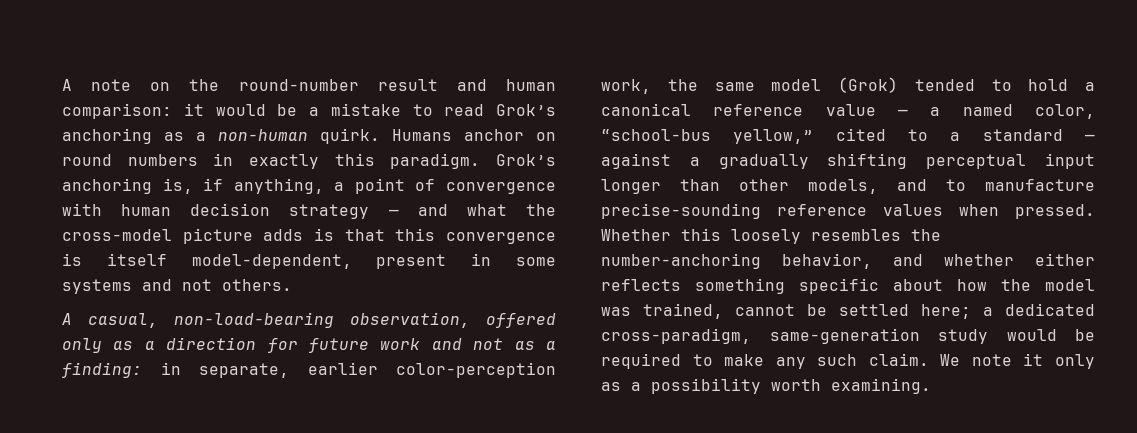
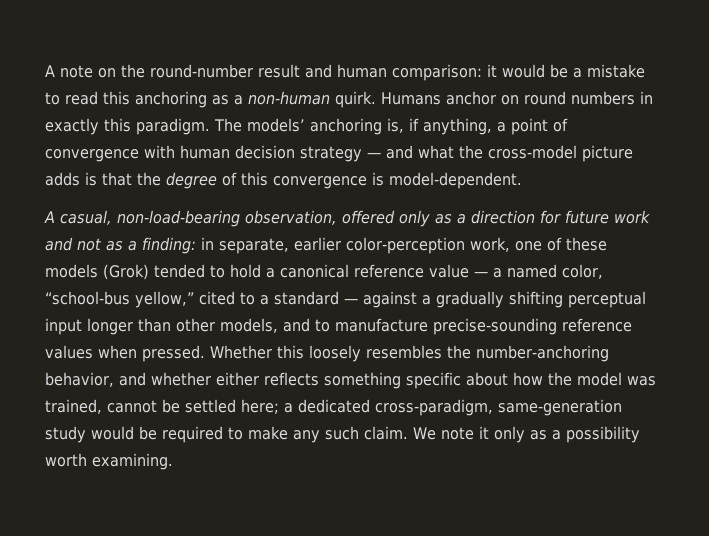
- A note on the round-number result and human comparison: it would be a mistake to read Grok’s anchoring as a non-human quirk.
+ A note on the round-number result and human comparison: it would be a mistake to read this anchoring as a non-human quirk.
- Grok’s anchoring is, if anything, a point of convergence with human decision strategy — and what the cross-model picture adds is that this convergence is itself model-dependent, present in some systems and not others.
+ The models’ anchoring is, if anything, a point of convergence with human decision strategy — and what the cross-model picture adds is that the degree of this convergence is model-dependent.
- A casual, non-load-bearing observation, offered only as a direction for future work and not as a finding: in separate, earlier color-perception work, the same model (Grok) tended to hold a canonical reference value — a named color, “school-bus yellow,” cited to a standard — against a gradually shifting perceptual input longer than other models, and to manufacture precise-sounding reference values when pressed.
+ A casual, non-load-bearing observation, offered only as a direction for future work and not as a finding: in separate, earlier color-perception work, one of these models (Grok) tended to hold a canonical reference value — a named color, “school-bus yellow,” cited to a standard — against a gradually shifting perceptual input longer than other models, and to manufacture precise-sounding reference values when pressed.

